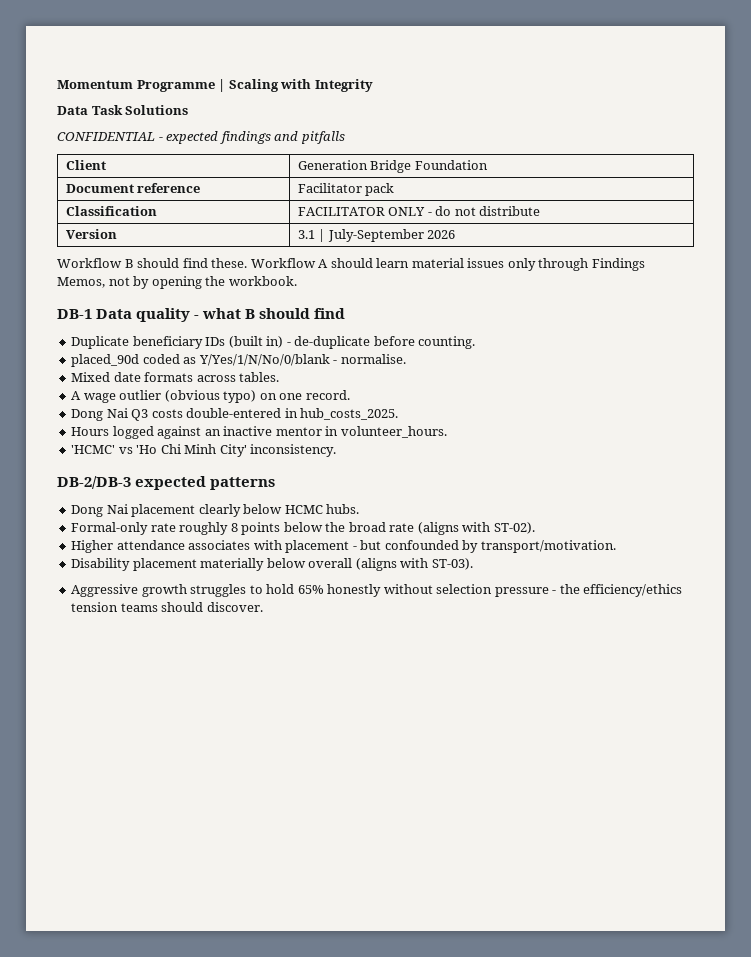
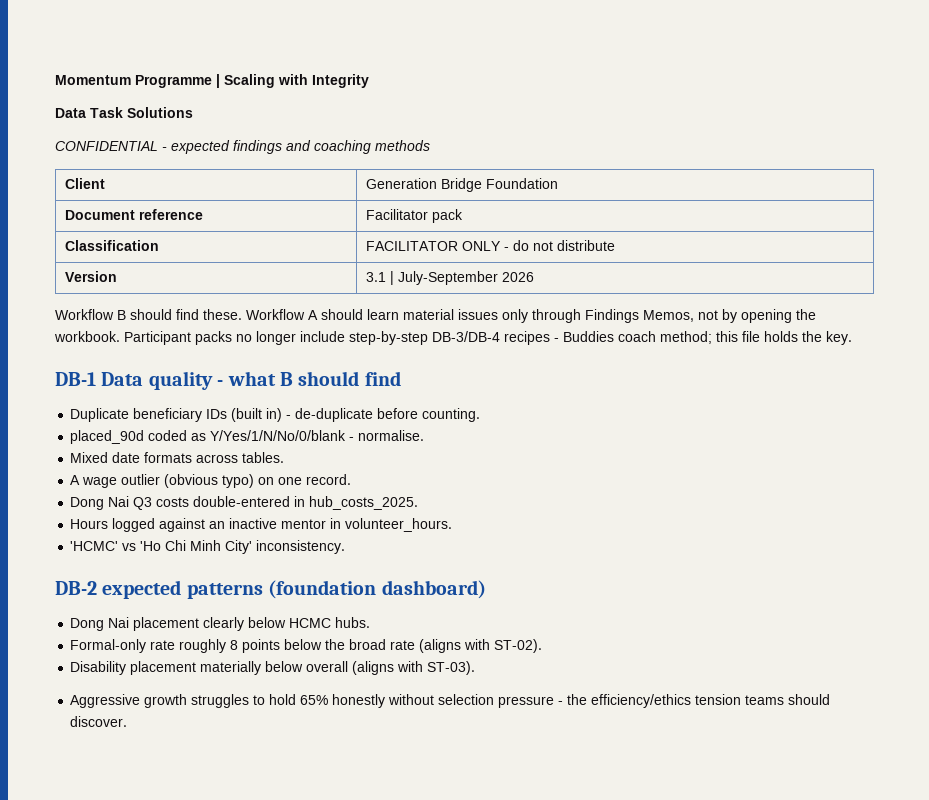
- CONFIDENTIAL - expected findings and pitfalls
+ CONFIDENTIAL - expected findings and coaching methods
+ Participant packs no longer include step-by-step DB-3/DB-4 recipes - Buddies coach method; this file holds the key.
- DB-2/DB-3 expected patterns
+ DB-2 expected patterns (foundation dashboard)
- Higher attendance associates with placement - but confounded by transport/motivation.

